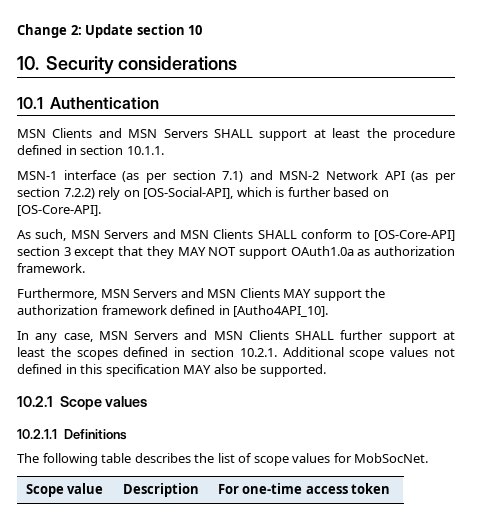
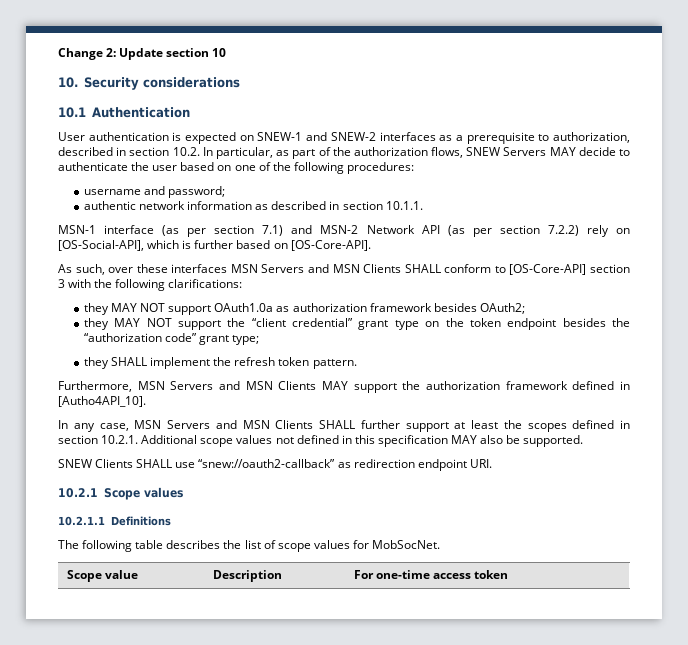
- MSN Clients and MSN Servers SHALL support at least the procedure defined in section 10.1.1.
+ User authentication is expected on SNEW-1 and SNEW-2 interfaces as a prerequisite to authorization, described in section 10.2. In particular, as part of the authorization flows, SNEW Servers MAY decide to authenticate the user based on one of the following procedures:
+ username and password;
+ authentic network information as described in section 10.1.1.
- As such, MSN Servers and MSN Clients SHALL conform to [OS-Core-API] section 3 except that they MAY NOT support OAuth1.0a as authorization framework.
+ As such, over these interfaces MSN Servers and MSN Clients SHALL conform to [OS-Core-API] section 3 with the following clarifications:
+ they MAY NOT support OAuth1.0a as authorization framework besides OAuth2;
+ they MAY NOT support the “client credential” grant type on the token endpoint besides the “authorization code” grant type;
+ they SHALL implement the refresh token pattern.
+ SNEW Clients SHALL use “snew://oauth2-callback” as redirection endpoint URI.

